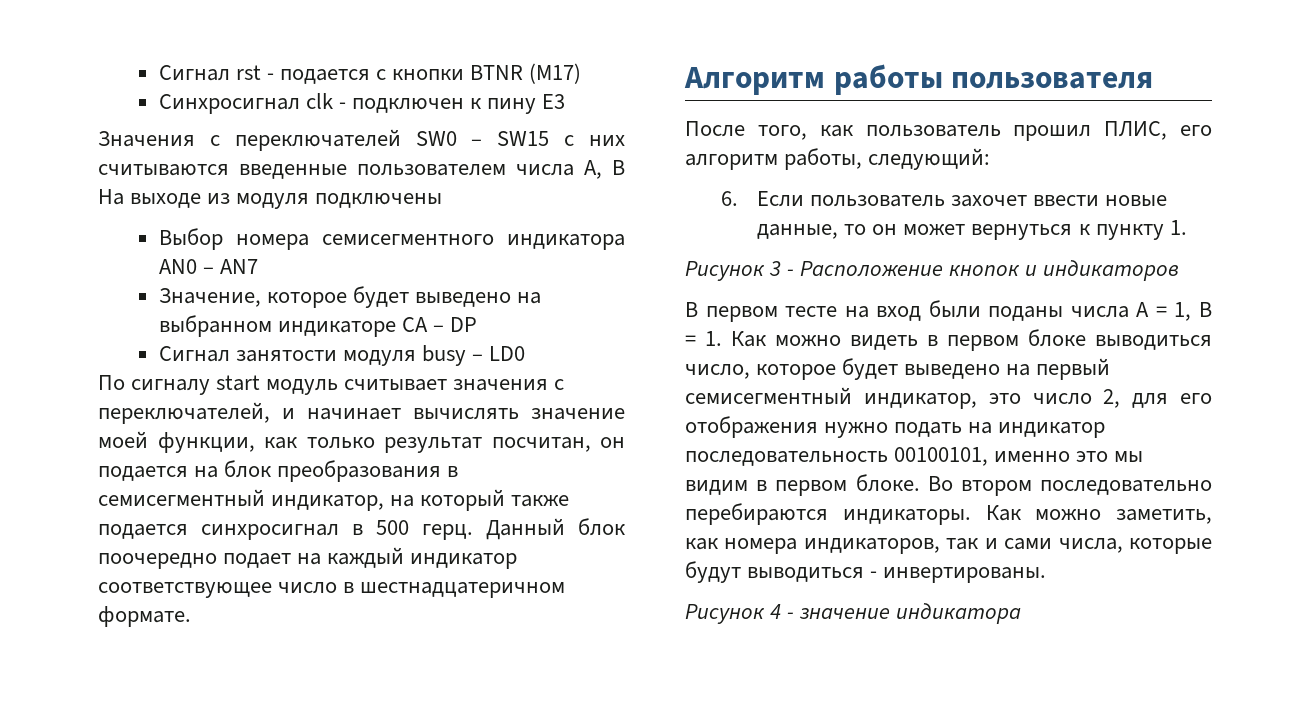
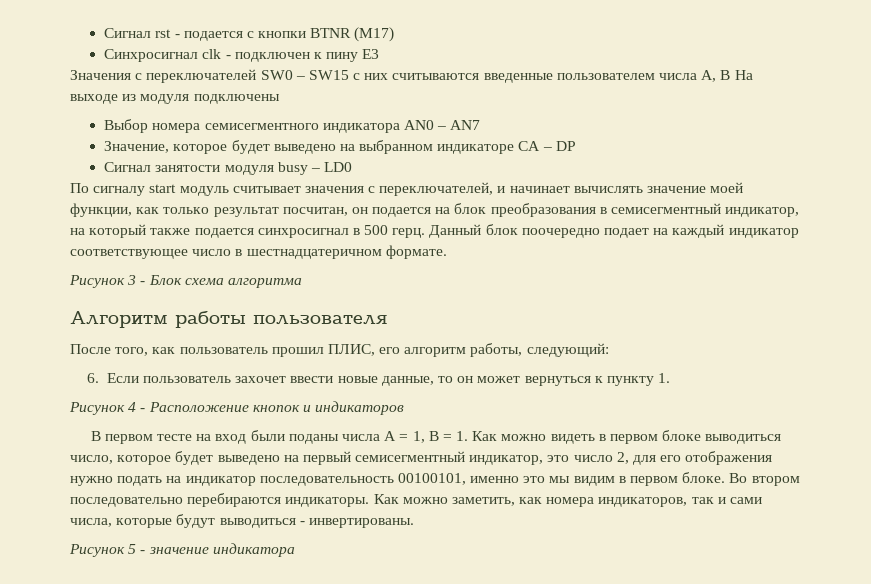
+ Рисунок 3 - Блок схема алгоритма
- Рисунок 3 - Расположение кнопок и индикаторов
+ Рисунок 4 - Расположение кнопок и индикаторов
- Рисунок 4 - значение индикатора
+ Рисунок 5 - значение индикатора

